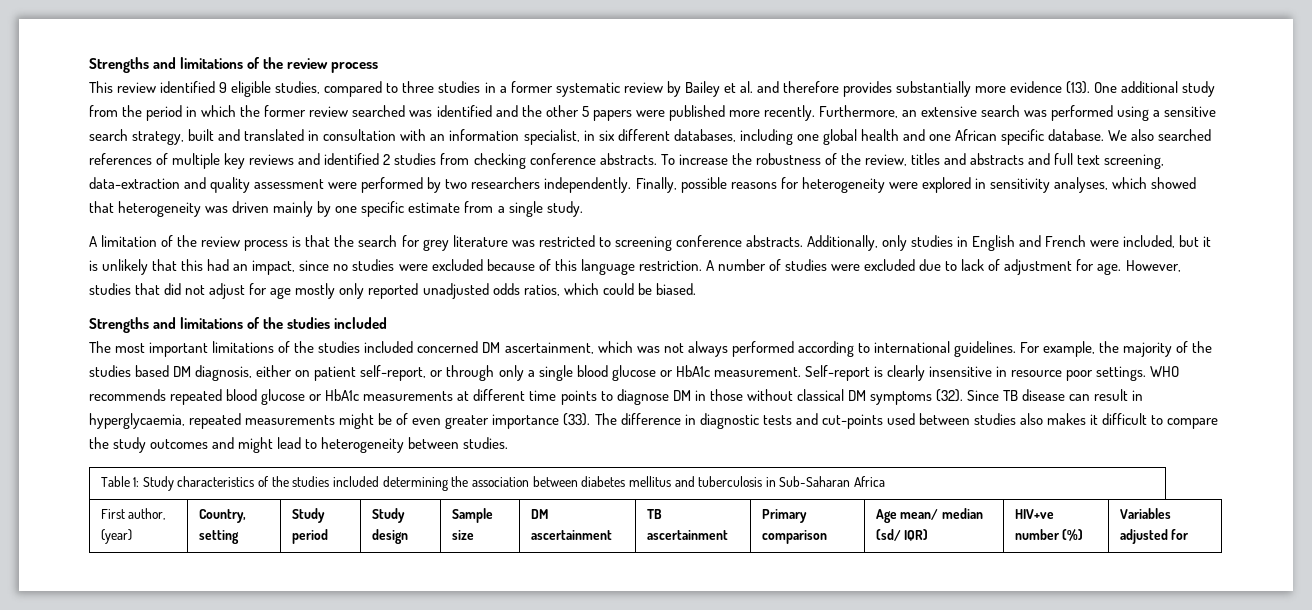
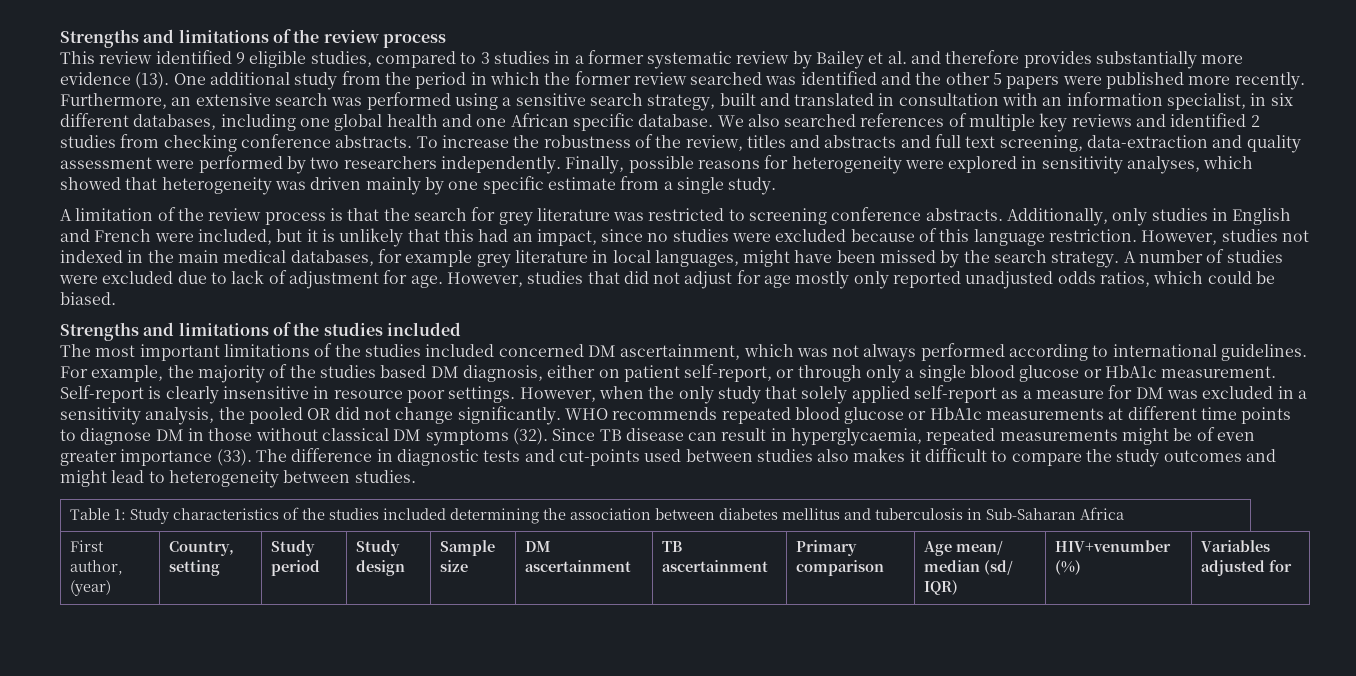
- This review identified 9 eligible studies, compared to three studies in a former systematic review by Bailey et al. and therefore provides substantially more evidence (13).
+ This review identified 9 eligible studies, compared to 3 studies in a former systematic review by Bailey et al. and therefore provides substantially more evidence (13).
+ However, studies not indexed in the main medical databases, for example grey literature in local languages, might have been missed by the search strategy.
+ However, when the only study that solely applied self-report as a measure for DM was excluded in a sensitivity analysis, the pooled OR did not change significantly.
- First author, (year) | Country, setting | Study period | Study design | Sample size | DM ascertainment | TB ascertainment | Primary comparison | Age mean/ median (sd/ IQR) | HIV+ve number (%) | Variables adjusted for
+ First author, (year) | Country, setting | Study period | Study design | Sample size | DM ascertainment | TB ascertainment | Primary comparison | Age mean/ median (sd/ IQR) | HIV+venumber (%) | Variables adjusted for

